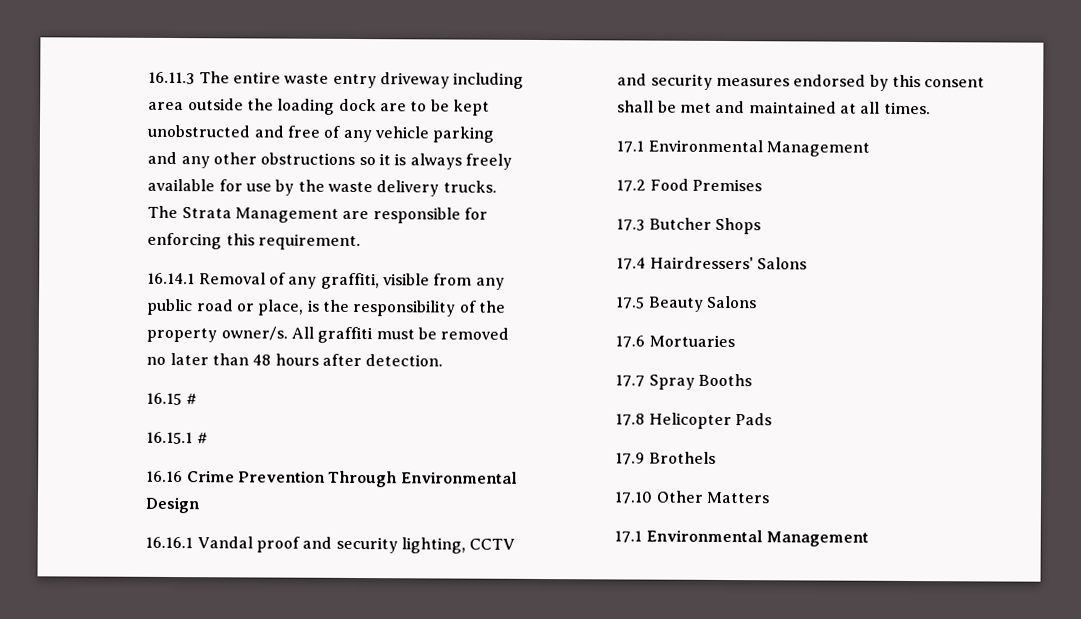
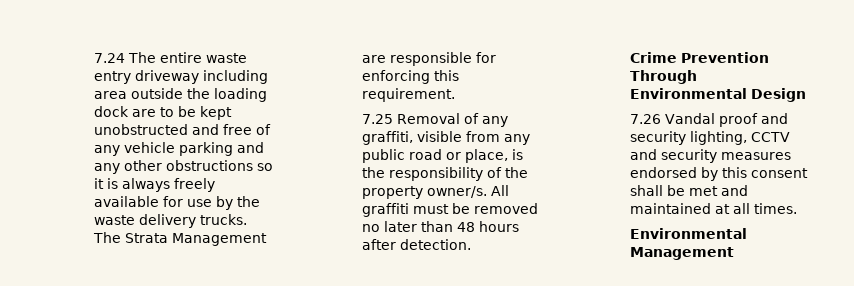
- 16.11.3 The entire waste entry driveway including area outside the loading dock are to be kept unobstructed and free of any vehicle parking and any other obstructions so it is always freely available for use by the waste delivery trucks.
+ 7.24 The entire waste entry driveway including area outside the loading dock are to be kept unobstructed and free of any vehicle parking and any other obstructions so it is always freely available for use by the waste delivery trucks.
- 16.14.1 Removal of any graffiti, visible from any public road or place, is the responsibility of the property owner/s.
+ 7.25 Removal of any graffiti, visible from any public road or place, is the responsibility of the property owner/s.
- 16.15 #
- 16.15.1 #
- 16.16 Crime Prevention Through Environmental Design
+ Crime Prevention Through Environmental Design
- 16.16.1 Vandal proof and security lighting, CCTV and security measures endorsed by this consent shall be met and maintained at all times.
- 17.1 Environmental Management
- 17.2 Food Premises
- 17.3 Butcher Shops
- 17.4 Hairdressers' Salons
- 17.5 Beauty Salons
- 17.6 Mortuaries
- 17.7 Spray Booths
- 17.8 Helicopter Pads
- 17.9 Brothels
- 17.10 Other Matters
- 17.1 Environmental Management
+ 7.26 Vandal proof and security lighting, CCTV and security measures endorsed by this consent shall be met and maintained at all times.
+ Environmental Management

